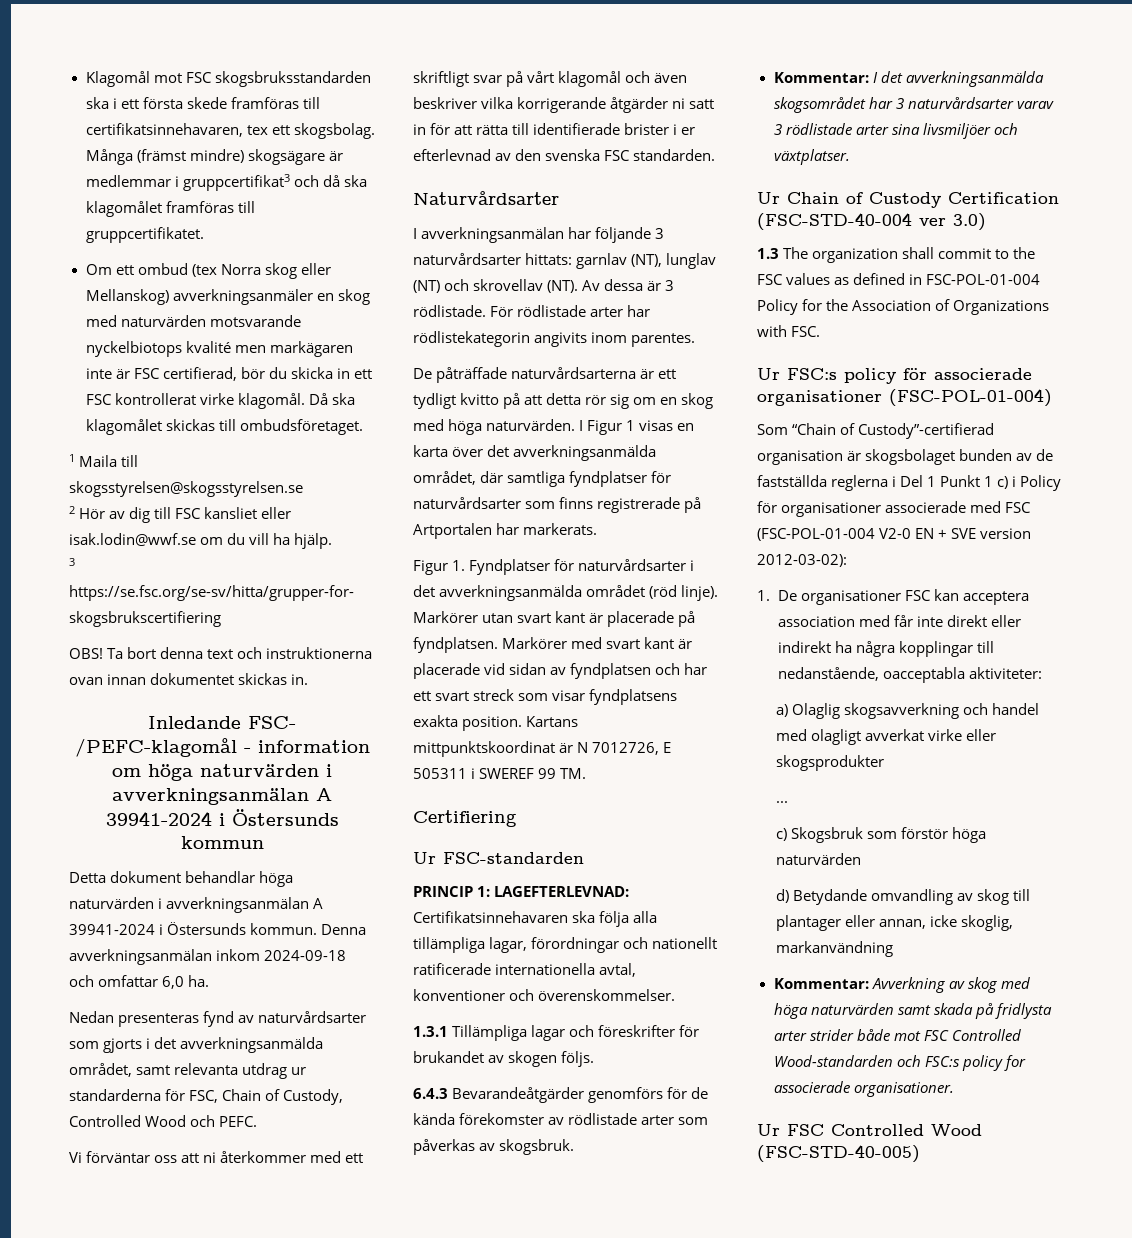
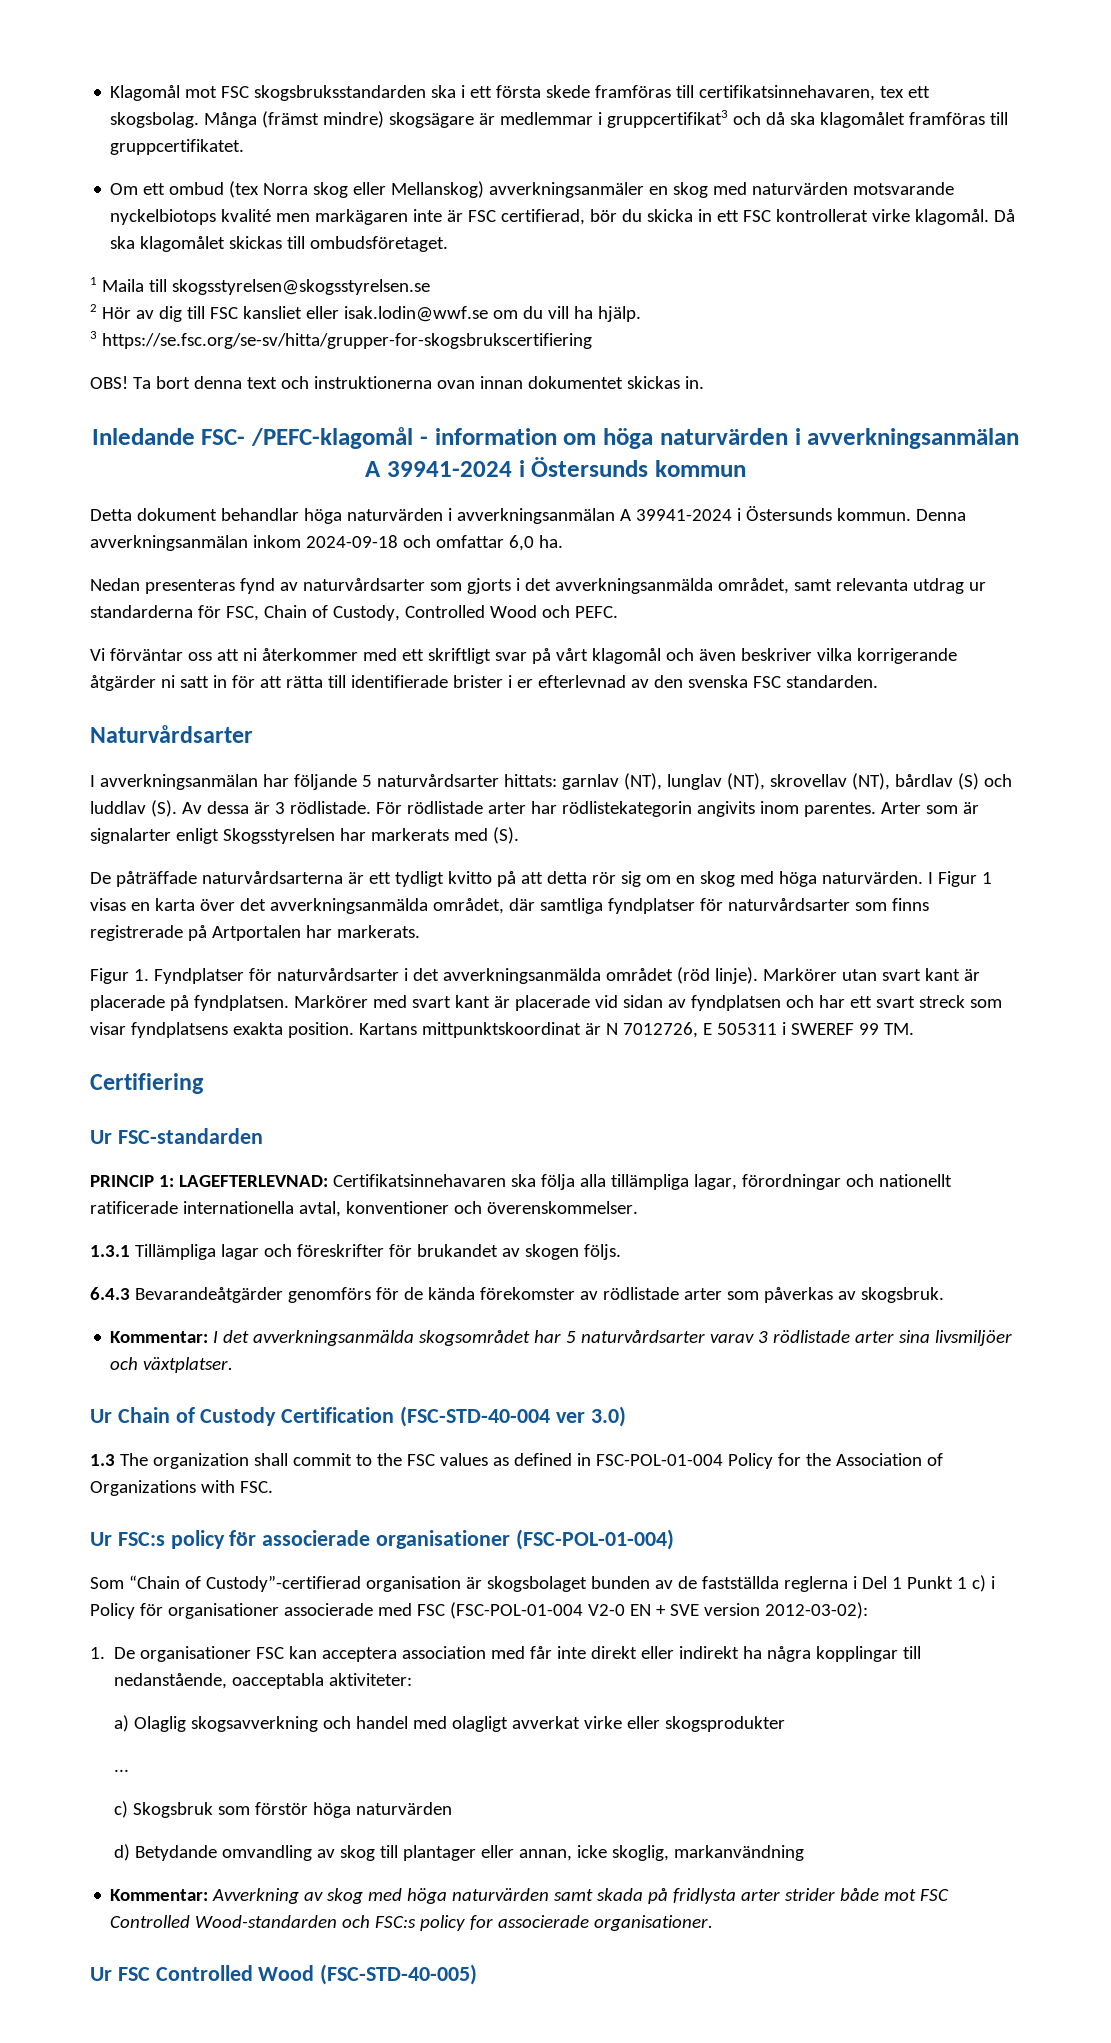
- I avverkningsanmälan har följande 3 naturvårdsarter hittats: garnlav (NT), lunglav (NT) och skrovellav (NT). Av dessa är 3 rödlistade.
+ I avverkningsanmälan har följande 5 naturvårdsarter hittats: garnlav (NT), lunglav (NT), skrovellav (NT), bårdlav (S) och luddlav (S). Av dessa är 3 rödlistade.
+ Arter som är signalarter enligt Skogsstyrelsen har markerats med (S).
- Kommentar: I det avverkningsanmälda skogsområdet har 3 naturvårdsarter varav 3 rödlistade arter sina livsmiljöer och växtplatser.
+ Kommentar: I det avverkningsanmälda skogsområdet har 5 naturvårdsarter varav 3 rödlistade arter sina livsmiljöer och växtplatser.

